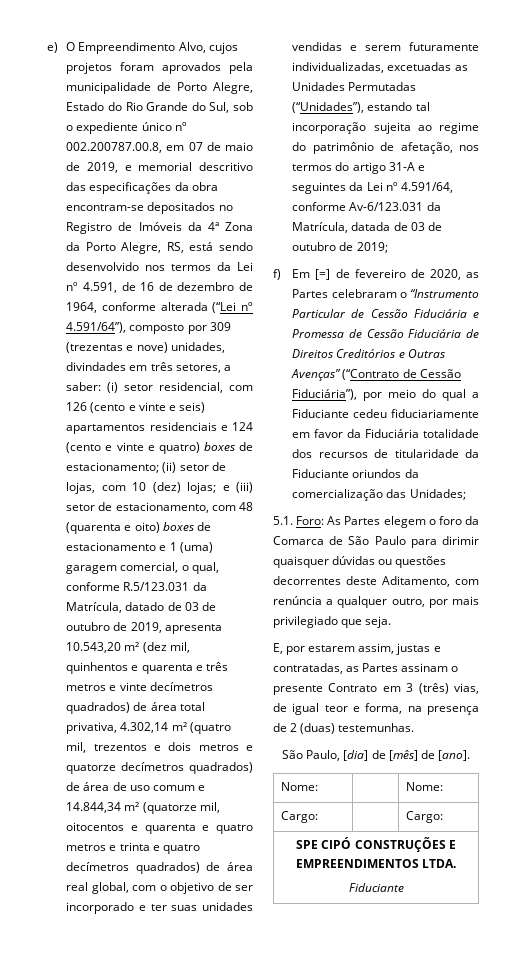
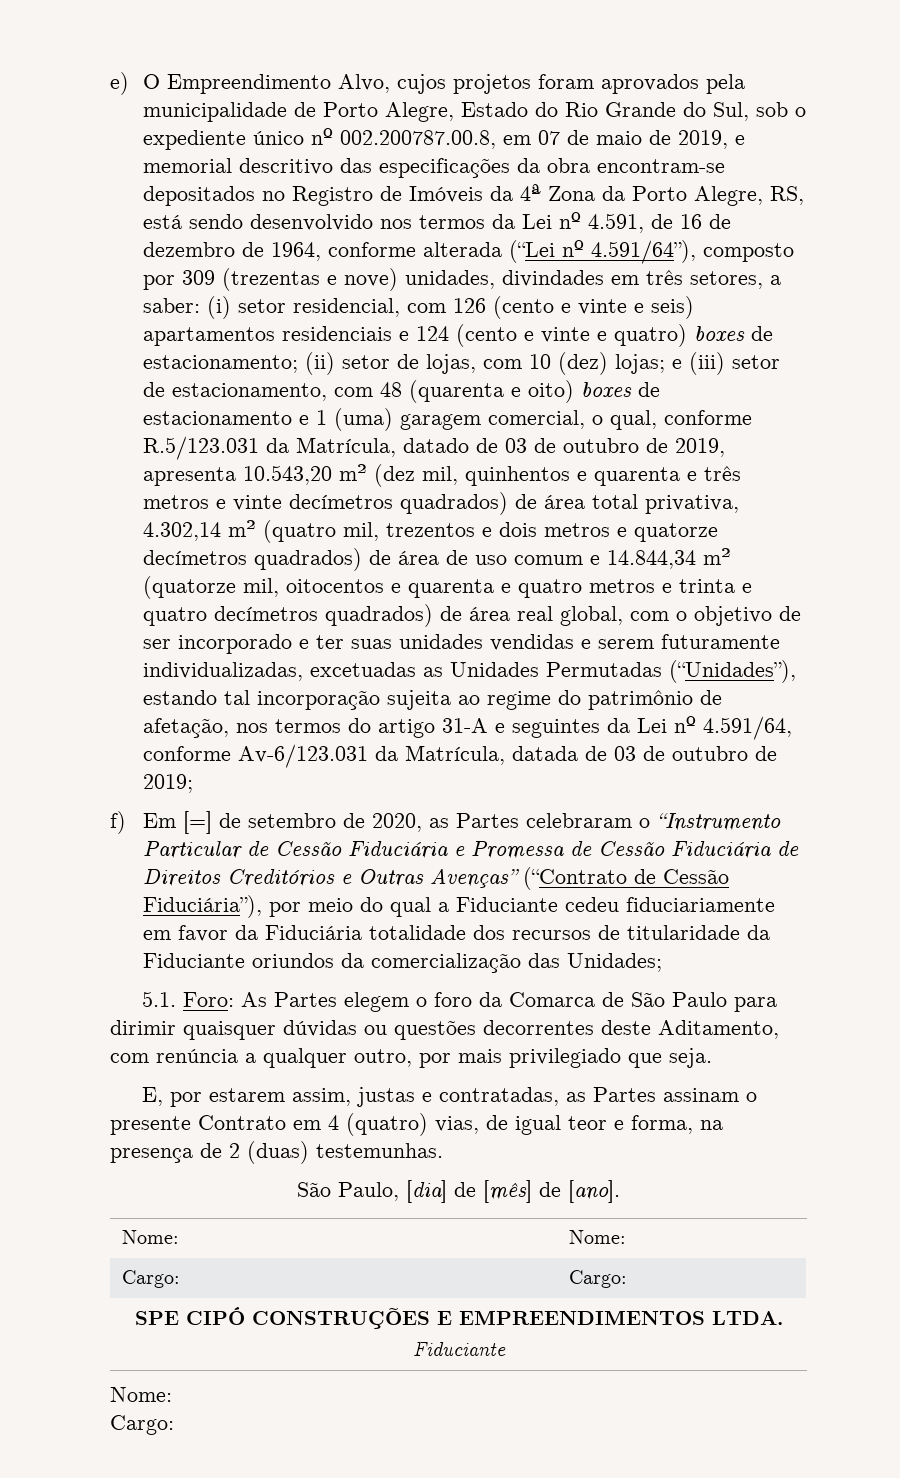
- f) Em [=] de fevereiro de 2020, as Partes celebraram o “Instrumento Particular de Cessão Fiduciária e Promessa de Cessão Fiduciária de Direitos Creditórios e Outras Avenças” (“Contrato de Cessão Fiduciária”), por meio do qual a Fiduciante cedeu fiduciariamente em favor da Fiduciária totalidade dos recursos de titularidade da Fiduciante oriundos da comercialização das Unidades;
+ f) Em [=] de setembro de 2020, as Partes celebraram o “Instrumento Particular de Cessão Fiduciária e Promessa de Cessão Fiduciária de Direitos Creditórios e Outras Avenças” (“Contrato de Cessão Fiduciária”), por meio do qual a Fiduciante cedeu fiduciariamente em favor da Fiduciária totalidade dos recursos de titularidade da Fiduciante oriundos da comercialização das Unidades;
- E, por estarem assim, justas e contratadas, as Partes assinam o presente Contrato em 3 (três) vias, de igual teor e forma, na presença de 2 (duas) testemunhas.
+ E, por estarem assim, justas e contratadas, as Partes assinam o presente Contrato em 4 (quatro) vias, de igual teor e forma, na presença de 2 (duas) testemunhas.
  SPE CIPÓ CONSTRUÇÕES E EMPREENDIMENTOS LTDA.
  Fiduciante
+ Nome:
+ Cargo:

